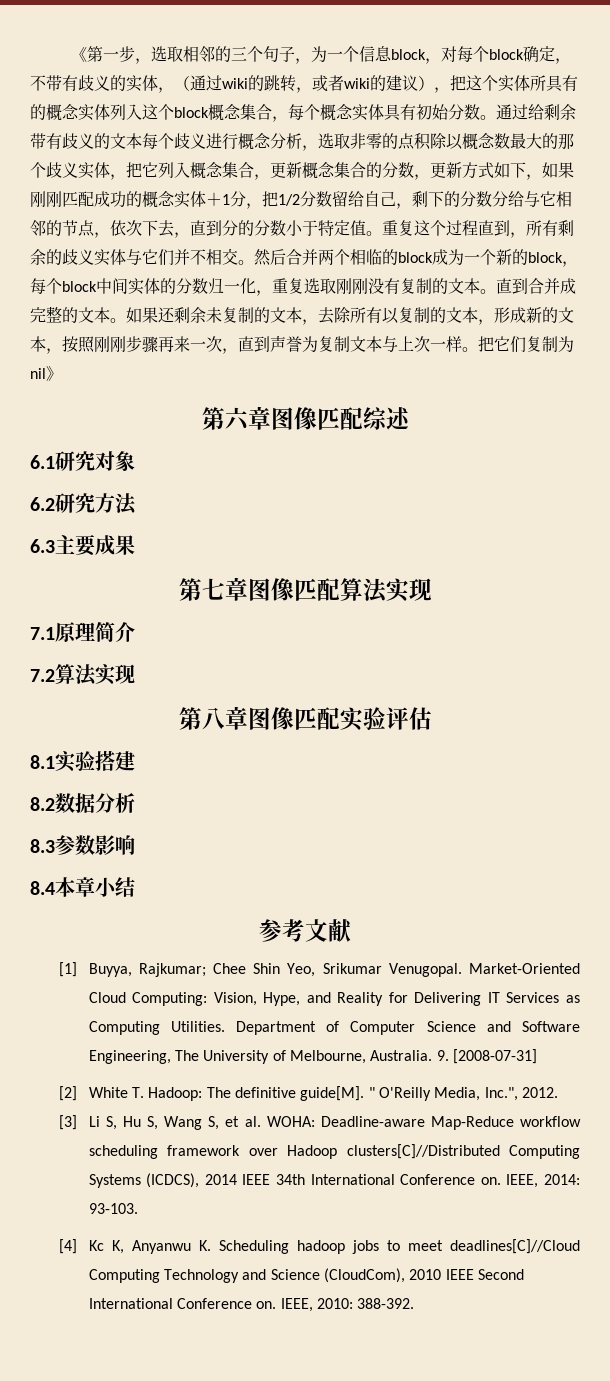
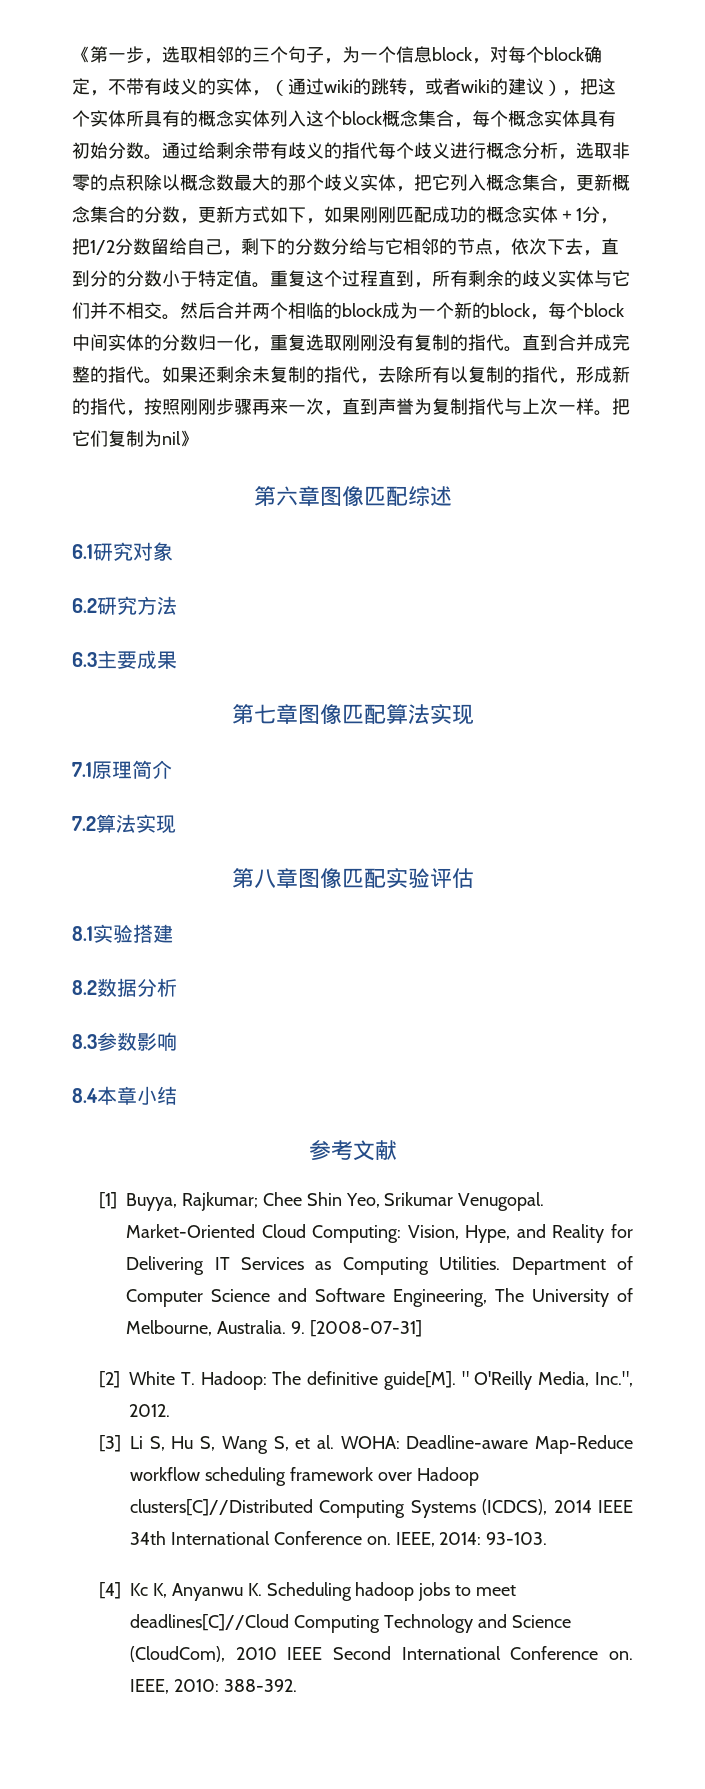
- 通过给剩余带有歧义的文本每个歧义进行概念分析，选取非零的点积除以概念数最大的那个歧义实体，把它列入概念集合，更新概念集合的分数，更新方式如下，如果刚刚匹配成功的概念实体＋1分，把1/2分数留给自己，剩下的分数分给与它相邻的节点，依次下去，直到分的分数小于特定值。
+ 通过给剩余带有歧义的指代每个歧义进行概念分析，选取非零的点积除以概念数最大的那个歧义实体，把它列入概念集合，更新概念集合的分数，更新方式如下，如果刚刚匹配成功的概念实体＋1分，把1/2分数留给自己，剩下的分数分给与它相邻的节点，依次下去，直到分的分数小于特定值。
- 然后合并两个相临的block成为一个新的block，每个block中间实体的分数归一化，重复选取刚刚没有复制的文本。
+ 然后合并两个相临的block成为一个新的block，每个block中间实体的分数归一化，重复选取刚刚没有复制的指代。
- 直到合并成完整的文本。
+ 直到合并成完整的指代。
- 如果还剩余未复制的文本，去除所有以复制的文本，形成新的文本，按照刚刚步骤再来一次，直到声誉为复制文本与上次一样。
+ 如果还剩余未复制的指代，去除所有以复制的指代，形成新的指代，按照刚刚步骤再来一次，直到声誉为复制指代与上次一样。

